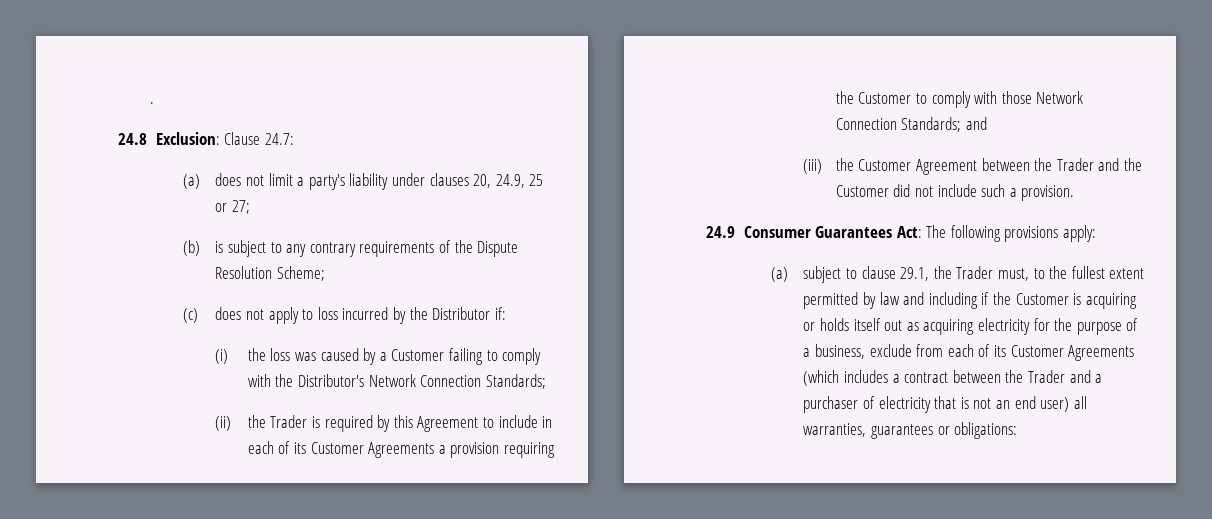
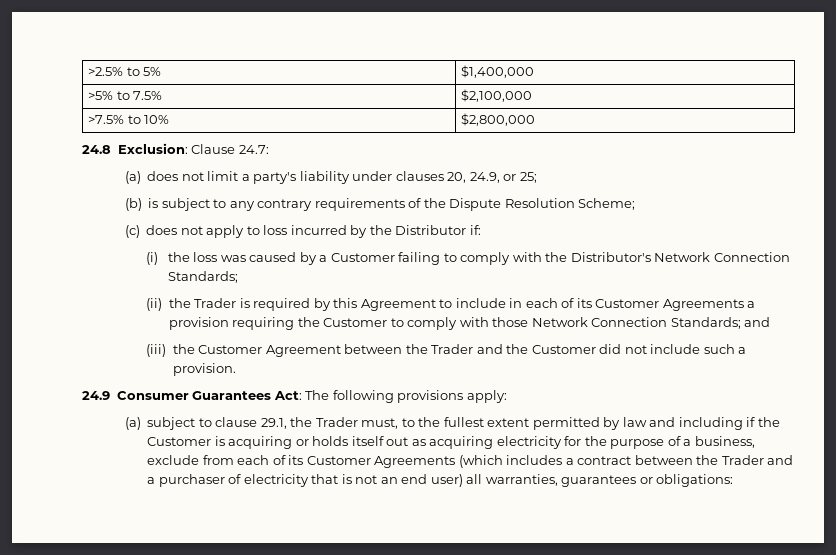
- .
+ >2.5% to 5% | $1,400,000
+ >5% to 7.5% | $2,100,000
+ >7.5% to 10% | $2,800,000
- (a) does not limit a party's liability under clauses 20, 24.9, 25 or 27;
+ (a) does not limit a party's liability under clauses 20, 24.9, or 25;

